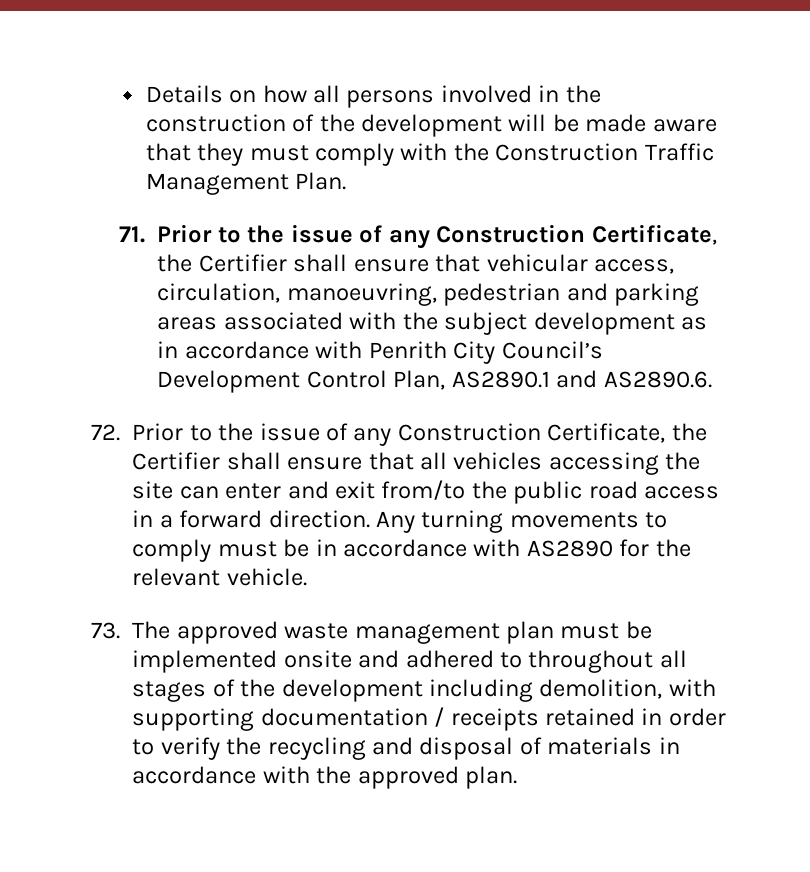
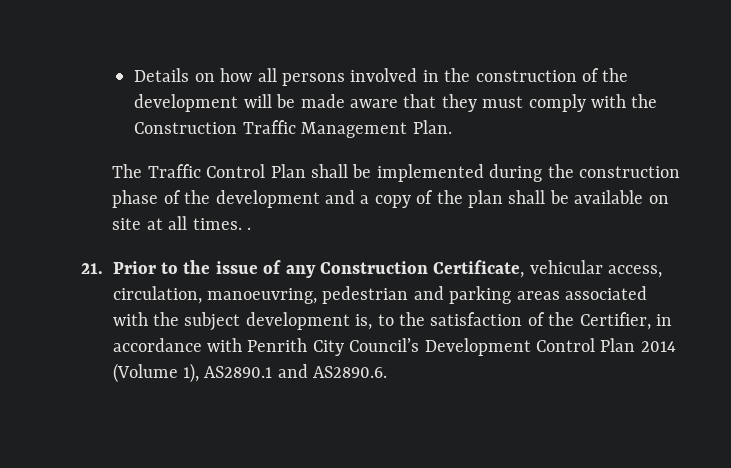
- 71. Prior to the issue of any Construction Certificate, the Certifier shall ensure that vehicular access, circulation, manoeuvring, pedestrian and parking areas associated with the subject development as in accordance with Penrith City Council’s Development Control Plan, AS2890.1 and AS2890.6.
+ The Traffic Control Plan shall be implemented during the construction phase of the development and a copy of the plan shall be available on site at all times. .
+ 21. Prior to the issue of any Construction Certificate, vehicular access, circulation, manoeuvring, pedestrian and parking areas associated with the subject development is, to the satisfaction of the Certifier, in accordance with Penrith City Council’s Development Control Plan 2014 (Volume 1), AS2890.1 and AS2890.6.
- 72. Prior to the issue of any Construction Certificate, the Certifier shall ensure that all vehicles accessing the site can enter and exit from/to the public road access in a forward direction. Any turning movements to comply must be in accordance with AS2890 for the relevant vehicle.
- 73. The approved waste management plan must be implemented onsite and adhered to throughout all stages of the development including demolition, with supporting documentation / receipts retained in order to verify the recycling and disposal of materials in accordance with the approved plan.

